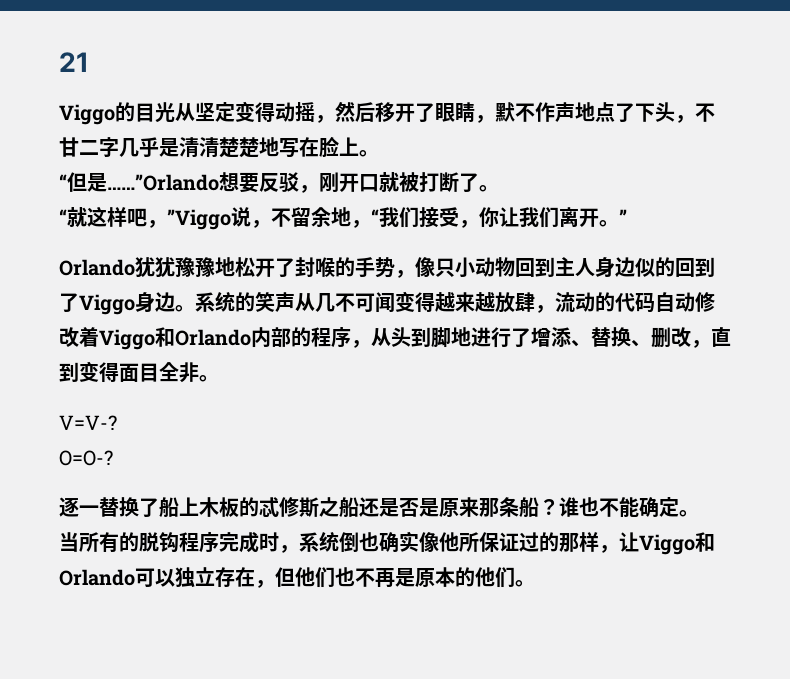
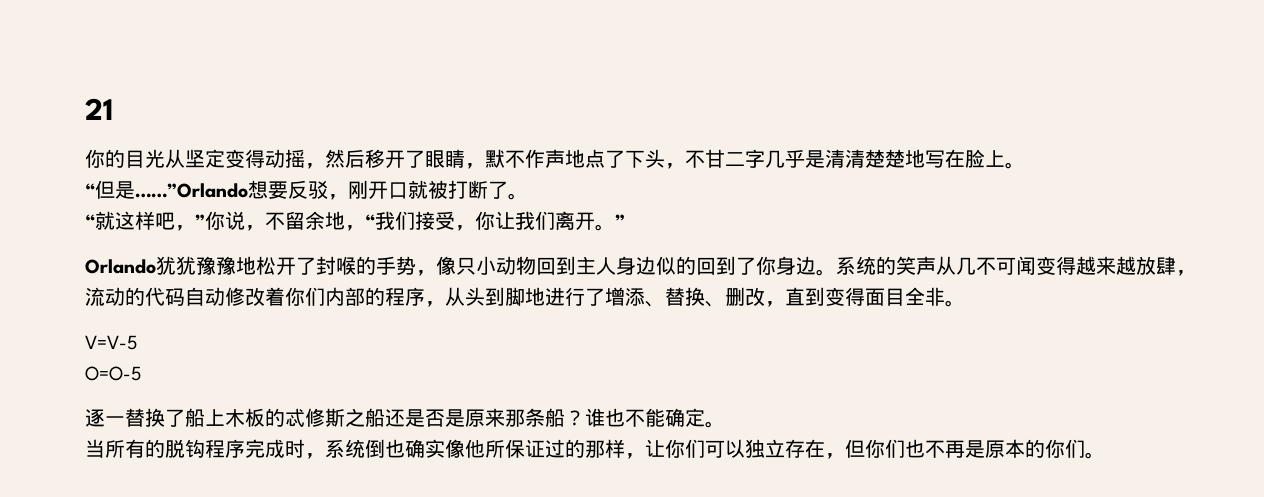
- Viggo的目光从坚定变得动摇，然后移开了眼睛，默不作声地点了下头，不甘二字几乎是清清楚楚地写在脸上。
+ 你的目光从坚定变得动摇，然后移开了眼睛，默不作声地点了下头，不甘二字几乎是清清楚楚地写在脸上。
- “就这样吧，”Viggo说，不留余地，“我们接受，你让我们离开。”
+ “就这样吧，”你说，不留余地，“我们接受，你让我们离开。”
- Orlando犹犹豫豫地松开了封喉的手势，像只小动物回到主人身边似的回到了Viggo身边。
+ Orlando犹犹豫豫地松开了封喉的手势，像只小动物回到主人身边似的回到了你身边。
- 系统的笑声从几不可闻变得越来越放肆，流动的代码自动修改着Viggo和Orlando内部的程序，从头到脚地进行了增添、替换、删改，直到变得面目全非。
+ 系统的笑声从几不可闻变得越来越放肆，流动的代码自动修改着你们内部的程序，从头到脚地进行了增添、替换、删改，直到变得面目全非。
- V=V-?
- O=O-?
+ V=V-5
+ O=O-5
- 当所有的脱钩程序完成时，系统倒也确实像他所保证过的那样，让Viggo和Orlando可以独立存在，但他们也不再是原本的他们。
+ 当所有的脱钩程序完成时，系统倒也确实像他所保证过的那样，让你们可以独立存在，但你们也不再是原本的你们。

